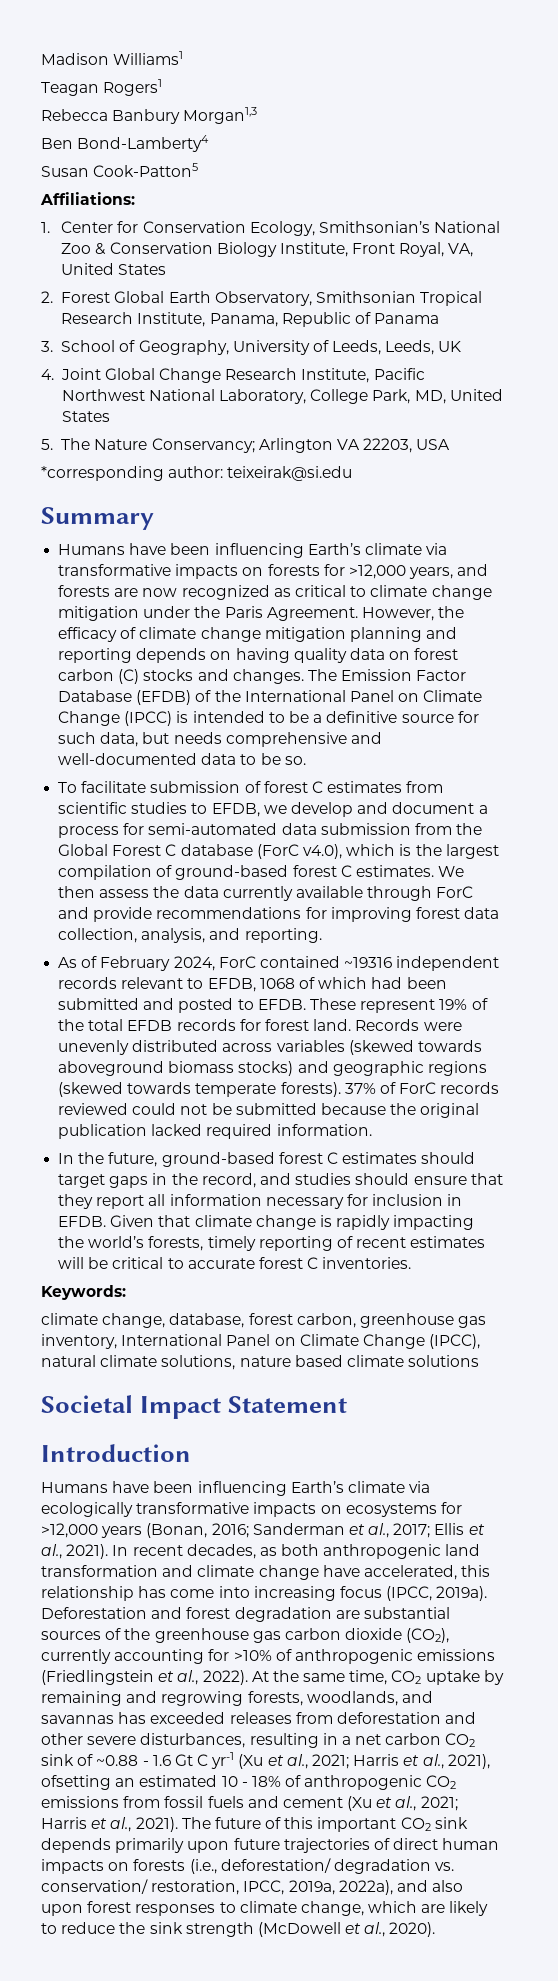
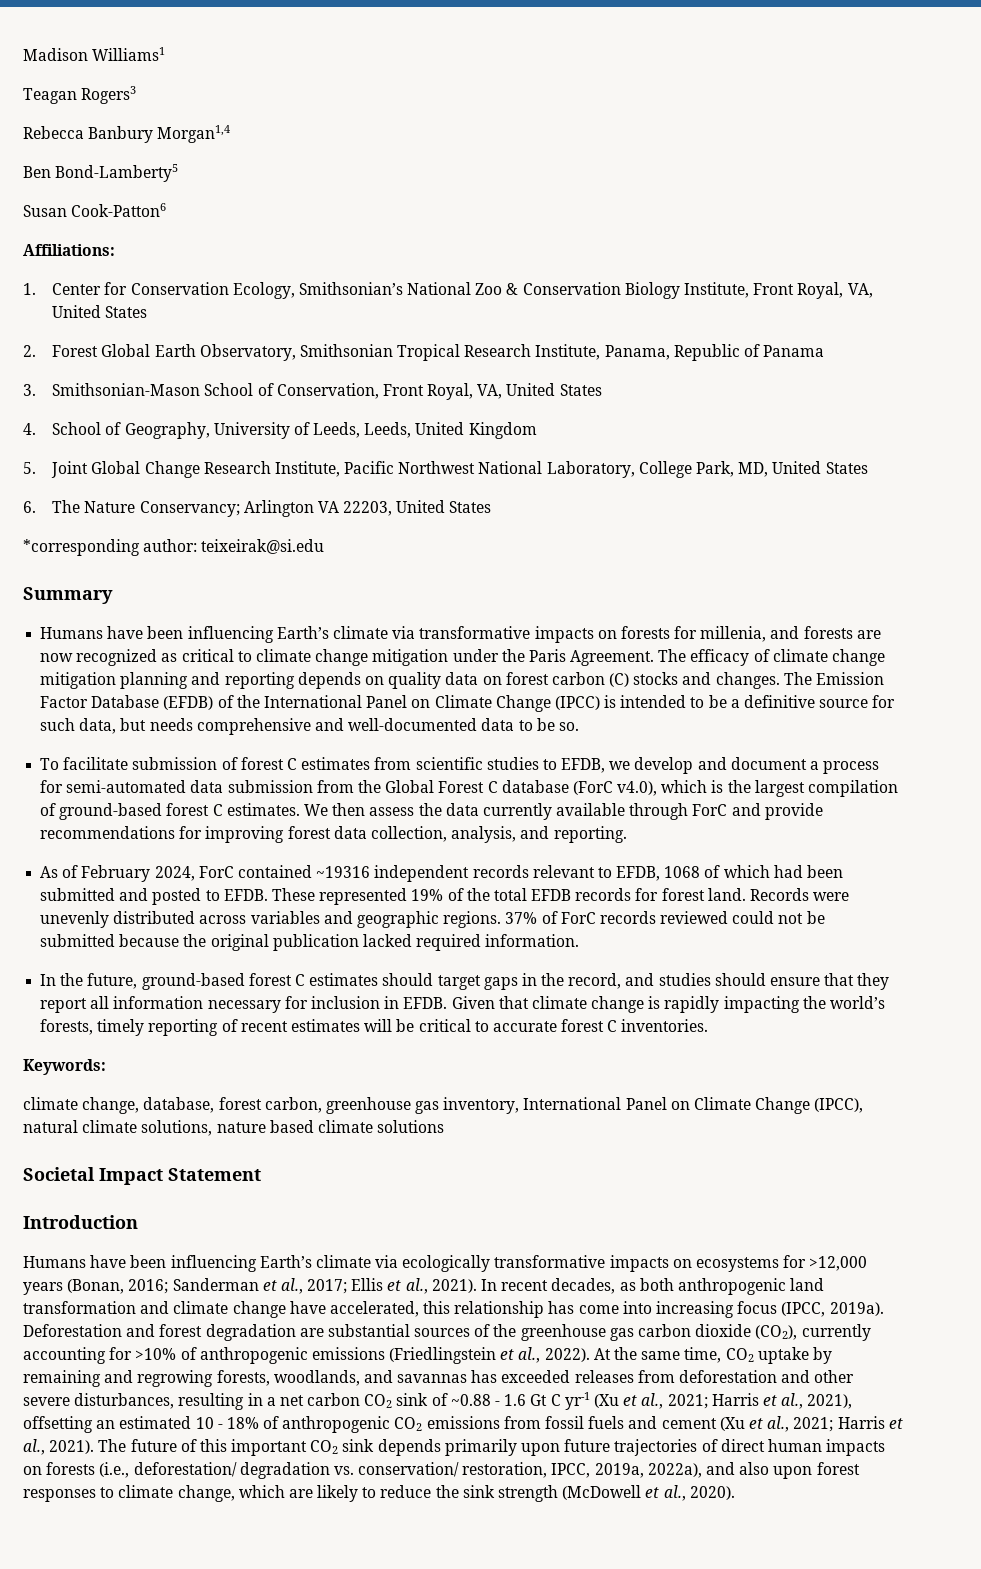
- Teagan Rogers1
+ Teagan Rogers3
- Rebecca Banbury Morgan1,3
+ Rebecca Banbury Morgan1,4
- Ben Bond-Lamberty4
+ Ben Bond-Lamberty5
- Susan Cook-Patton5
+ Susan Cook-Patton6
- 3. School of Geography, University of Leeds, Leeds, UK
- 4. Joint Global Change Research Institute, Pacific Northwest National Laboratory, College Park, MD, United States
+ 3. Smithsonian-Mason School of Conservation, Front Royal, VA, United States
+ 4. School of Geography, University of Leeds, Leeds, United Kingdom
+ 5. Joint Global Change Research Institute, Pacific Northwest National Laboratory, College Park, MD, United States
- 5. The Nature Conservancy; Arlington VA 22203, USA
+ 6. The Nature Conservancy; Arlington VA 22203, United States
- Humans have been influencing Earth’s climate via transformative impacts on forests for >12,000 years, and forests are now recognized as critical to climate change mitigation under the Paris Agreement.
+ Humans have been influencing Earth’s climate via transformative impacts on forests for millenia, and forests are now recognized as critical to climate change mitigation under the Paris Agreement.
- However, the efficacy of climate change mitigation planning and reporting depends on having quality data on forest carbon (C) stocks and changes.
+ The efficacy of climate change mitigation planning and reporting depends on quality data on forest carbon (C) stocks and changes.
- These represent 19% of the total EFDB records for forest land.
+ These represented 19% of the total EFDB records for forest land.
- Records were unevenly distributed across variables (skewed towards aboveground biomass stocks) and geographic regions (skewed towards temperate forests).
+ Records were unevenly distributed across variables and geographic regions.
- Harris et al., 2021), ofsetting an estimated 10 - 18% of anthropogenic CO2 emissions from fossil fuels and cement (Xu et al., 2021;
+ Harris et al., 2021), offsetting an estimated 10 - 18% of anthropogenic CO2 emissions from fossil fuels and cement (Xu et al., 2021;

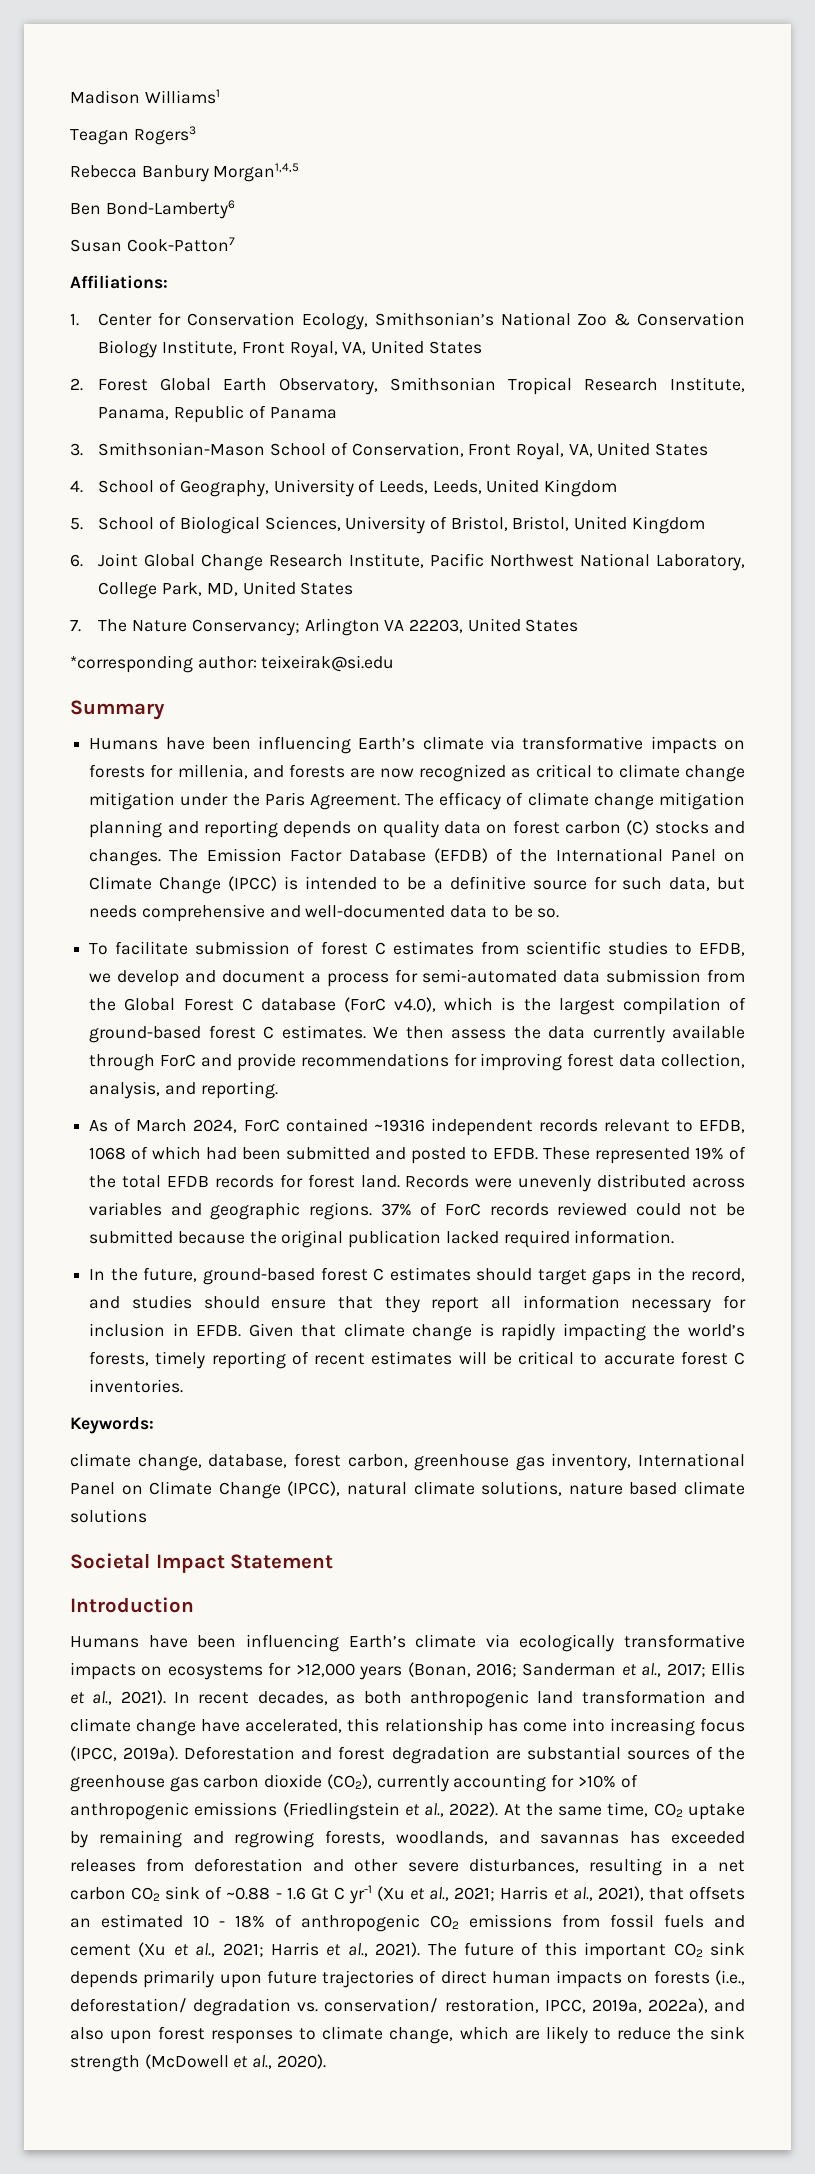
- Rebecca Banbury Morgan1,4
+ Rebecca Banbury Morgan1,4,5
- Ben Bond-Lamberty5
+ Ben Bond-Lamberty6
- Susan Cook-Patton6
+ Susan Cook-Patton7
- 5. Joint Global Change Research Institute, Pacific Northwest National Laboratory, College Park, MD, United States
+ 5. School of Biological Sciences, University of Bristol, Bristol, United Kingdom
+ 6. Joint Global Change Research Institute, Pacific Northwest National Laboratory, College Park, MD, United States
- 6. The Nature Conservancy; Arlington VA 22203, United States
+ 7. The Nature Conservancy; Arlington VA 22203, United States
- As of February 2024, ForC contained ~19316 independent records relevant to EFDB, 1068 of which had been submitted and posted to EFDB.
+ As of March 2024, ForC contained ~19316 independent records relevant to EFDB, 1068 of which had been submitted and posted to EFDB.
- Harris et al., 2021), offsetting an estimated 10 - 18% of anthropogenic CO2 emissions from fossil fuels and cement (Xu et al., 2021;
+ Harris et al., 2021), that offsets an estimated 10 - 18% of anthropogenic CO2 emissions from fossil fuels and cement (Xu et al., 2021;

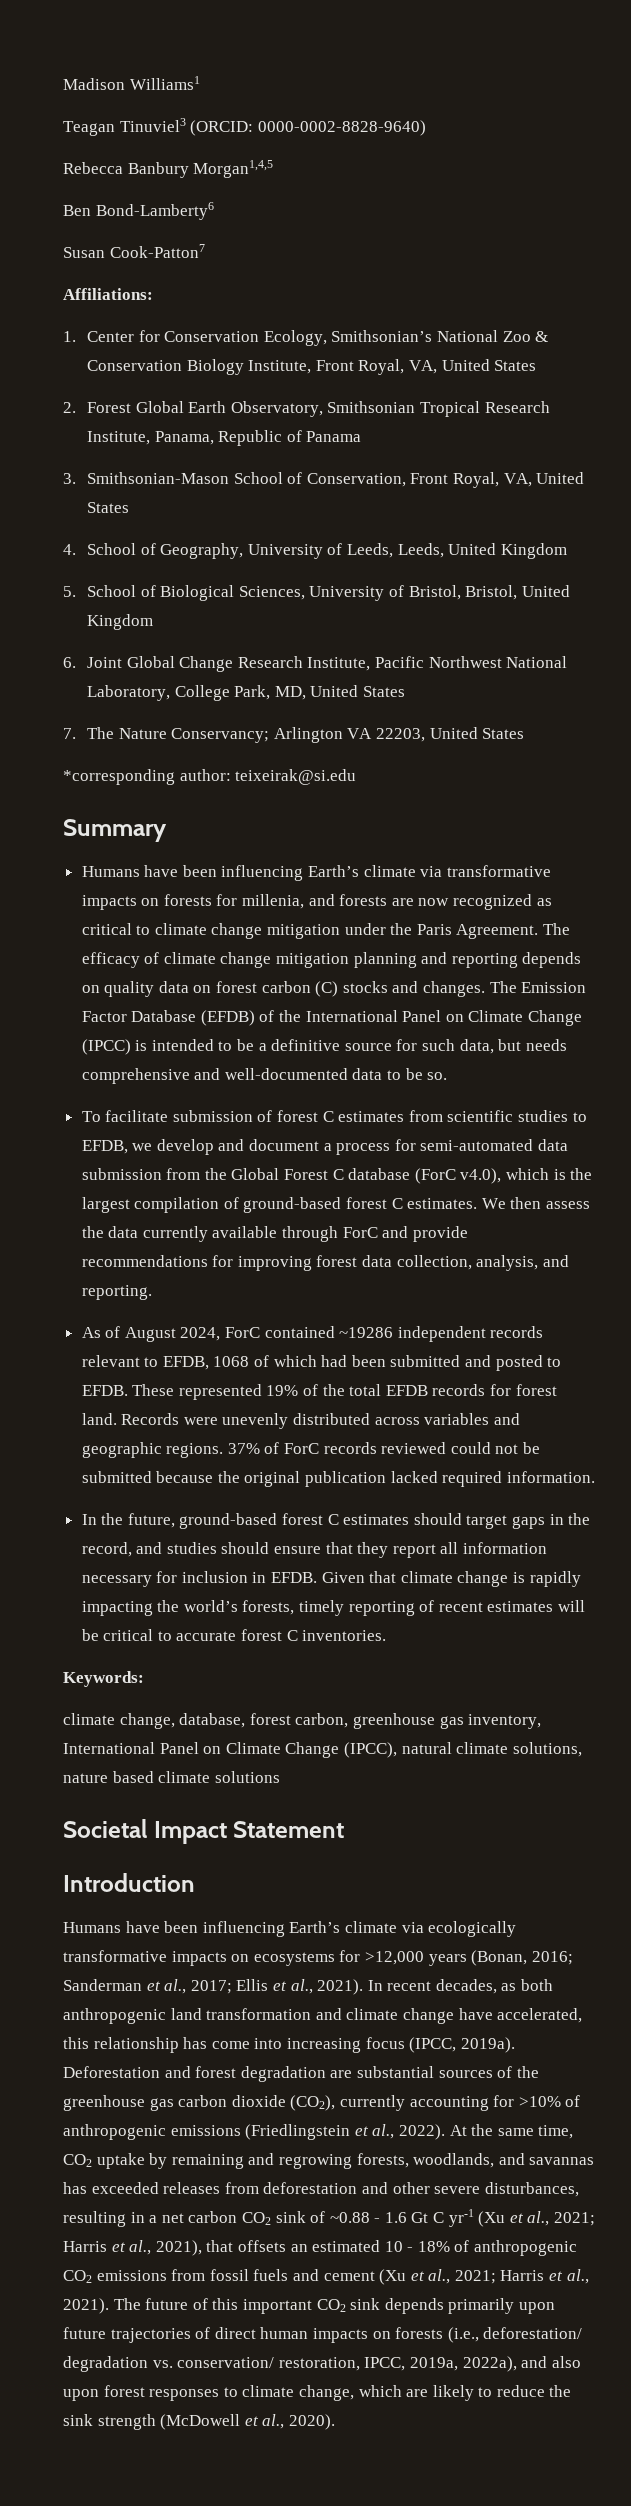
- Teagan Rogers3
+ Teagan Tinuviel3 (ORCID: 0000-0002-8828-9640)
- As of March 2024, ForC contained ~19316 independent records relevant to EFDB, 1068 of which had been submitted and posted to EFDB.
+ As of August 2024, ForC contained ~19286 independent records relevant to EFDB, 1068 of which had been submitted and posted to EFDB.

